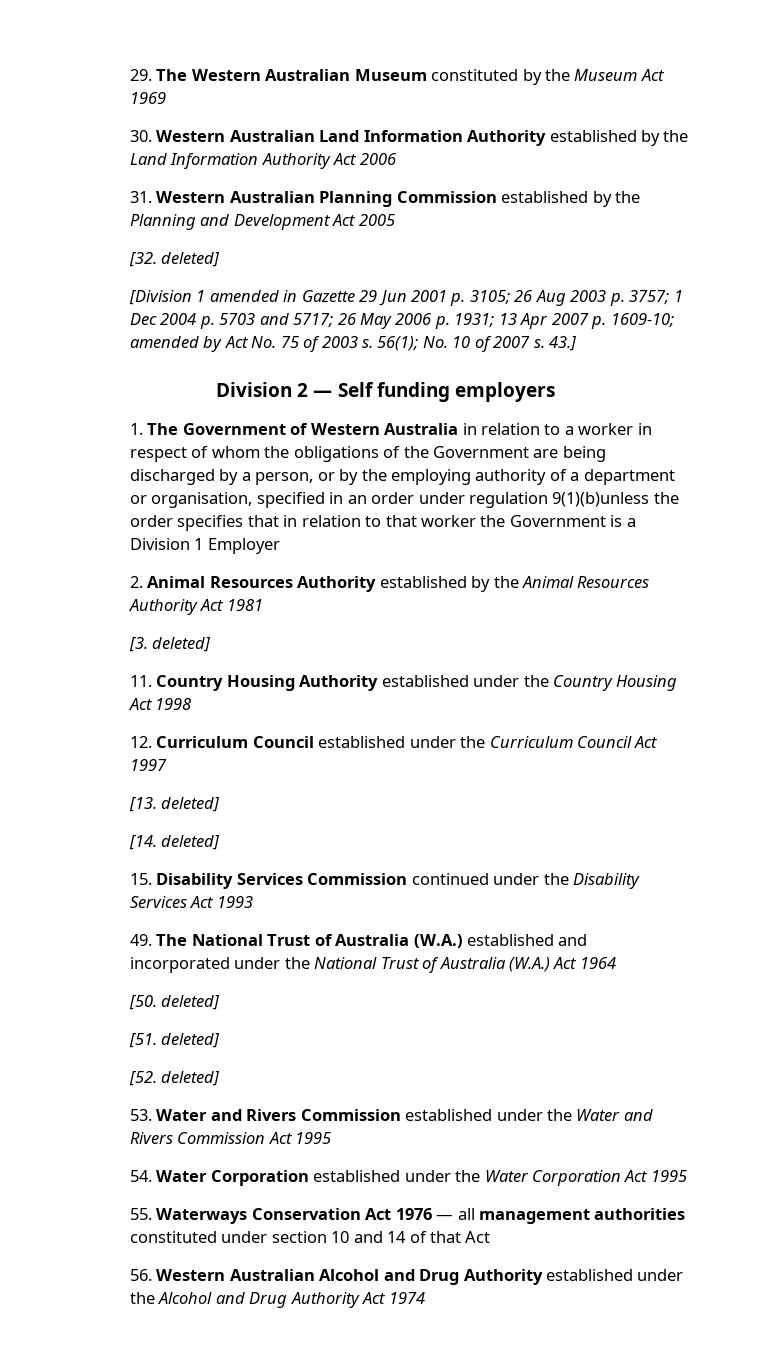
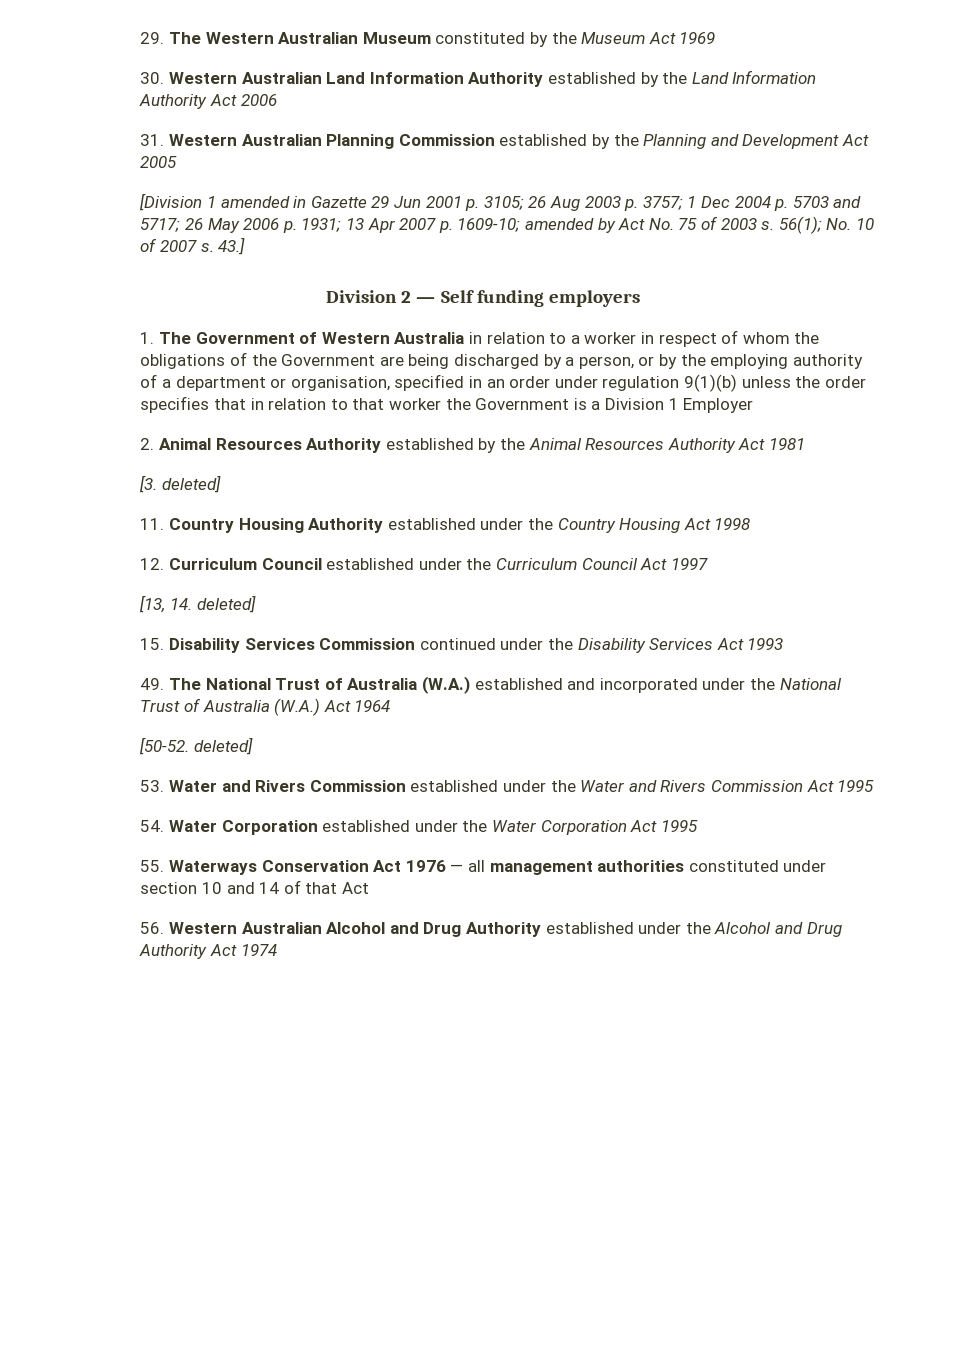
- [32. deleted]
- 1. The Government of Western Australia in relation to a worker in respect of whom the obligations of the Government are being discharged by a person, or by the employing authority of a department or organisation, specified in an order under regulation 9(1)(b)unless the order specifies that in relation to that worker the Government is a Division 1 Employer
+ 1. The Government of Western Australia in relation to a worker in respect of whom the obligations of the Government are being discharged by a person, or by the employing authority of a department or organisation, specified in an order under regulation 9(1)(b) unless the order specifies that in relation to that worker the Government is a Division 1 Employer
- [13. deleted]
- [14. deleted]
+ [13, 14. deleted]
- [50. deleted]
- [51. deleted]
- [52. deleted]
+ [50-52. deleted]

